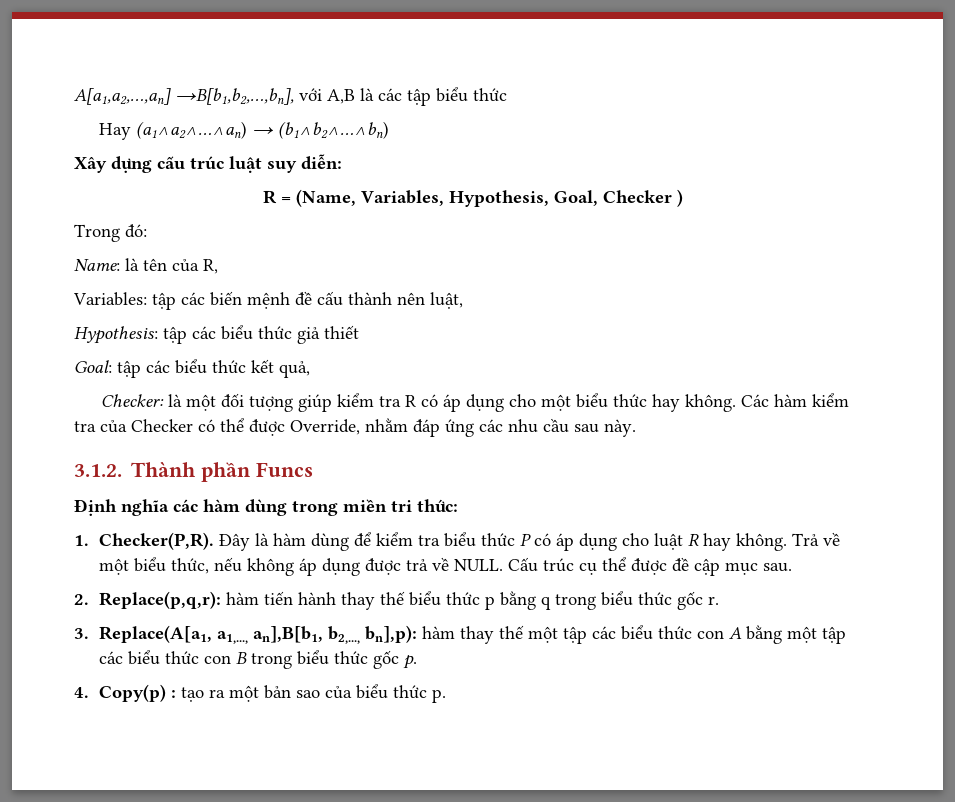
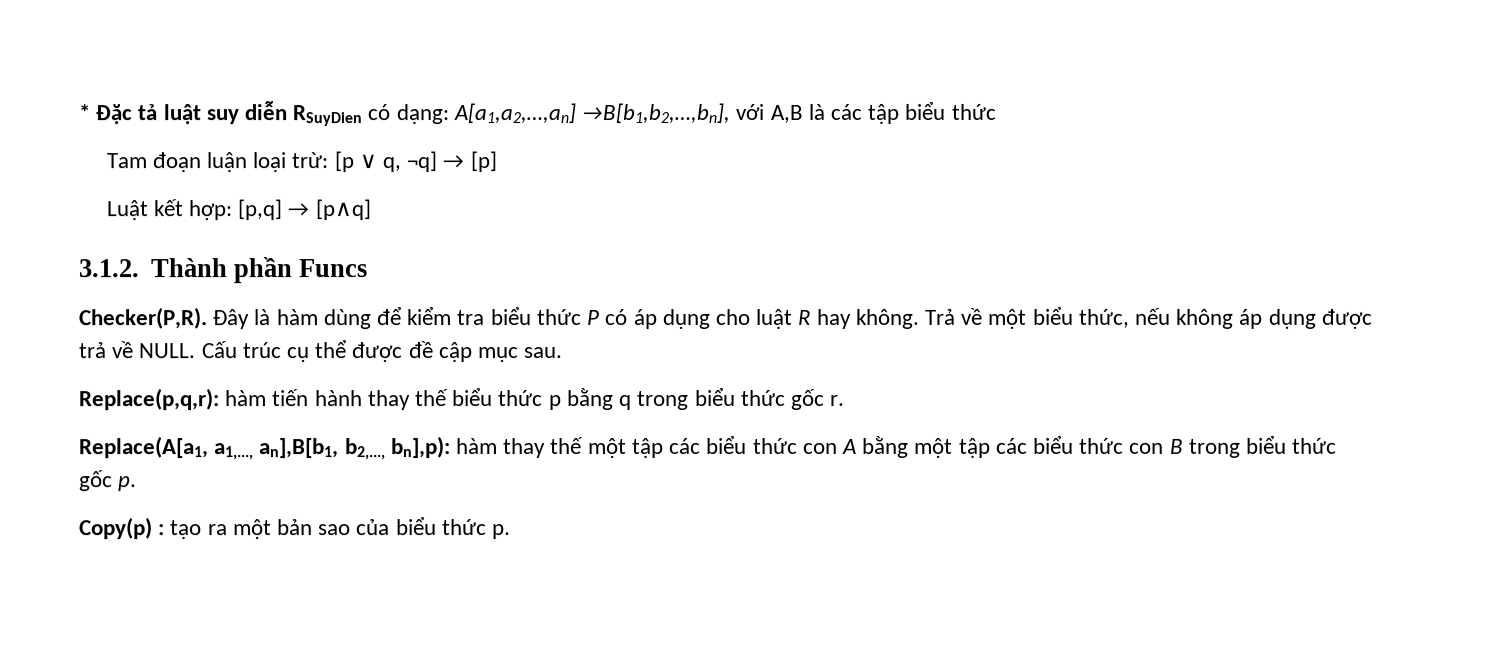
- A[a1,a2,…,an] →B[b1,b2,…,bn], với A,B là các tập biểu thức
+ * Đặc tả luật suy diễn RSuyDien có dạng: A[a1,a2,…,an] →B[b1,b2,…,bn], với A,B là các tập biểu thức
- Hay (a1∧a2∧…∧an) → (b1∧b2∧…∧bn)
- Xây dựng cấu trúc luật suy diễn:
- R = (Name, Variables, Hypothesis, Goal, Checker )
- Trong đó:
- Name: là tên của R,
- Variables: tập các biến mệnh đề cấu thành nên luật,
- Hypothesis: tập các biểu thức giả thiết
- Goal: tập các biểu thức kết quả,
- Checker: là một đối tượng giúp kiểm tra R có áp dụng cho một biểu thức hay không. Các hàm kiểm tra của Checker có thể được Override, nhằm đáp ứng các nhu cầu sau này.
+ Tam đoạn luận loại trừ: [p ∨ q, ¬q] → [p]
+ Luật kết hợp: [p,q] → [p∧q]
  3.1.2. Thành phần Funcs
- Định nghĩa các hàm dùng trong miền tri thức:
- 1. Checker(P,R).
+ Checker(P,R).
- 2. Replace(p,q,r): hàm tiến hành thay thế biểu thức p bằng q trong biểu thức gốc r.
+ Replace(p,q,r): hàm tiến hành thay thế biểu thức p bằng q trong biểu thức gốc r.
- 3. Replace(A[a1, a1,..., an],B[b1, b2,..., bn],p): hàm thay thế một tập các biểu thức con A bằng một tập các biểu thức con B trong biểu thức gốc p.
+ Replace(A[a1, a1,..., an],B[b1, b2,..., bn],p): hàm thay thế một tập các biểu thức con A bằng một tập các biểu thức con B trong biểu thức gốc p.
- 4. Copy(p) : tạo ra một bản sao của biểu thức p.
+ Copy(p) : tạo ra một bản sao của biểu thức p.

